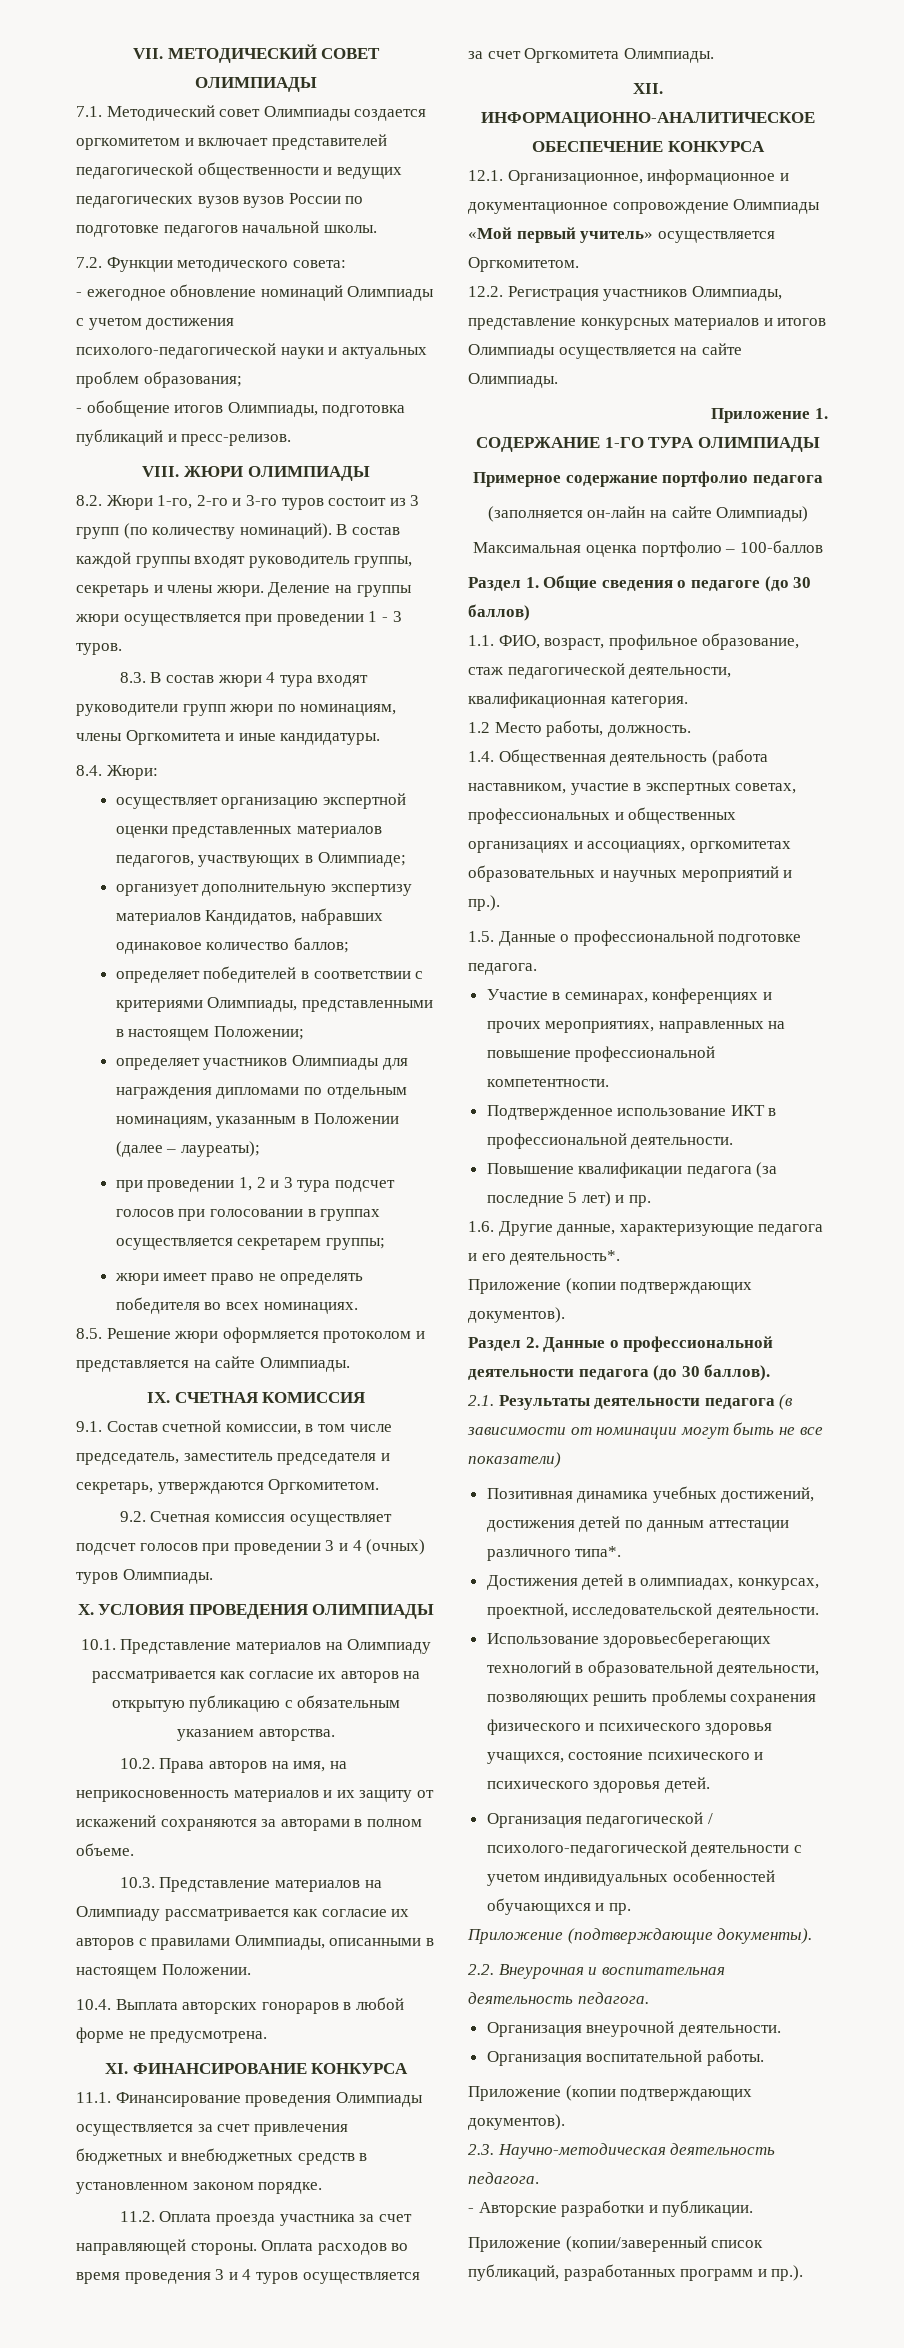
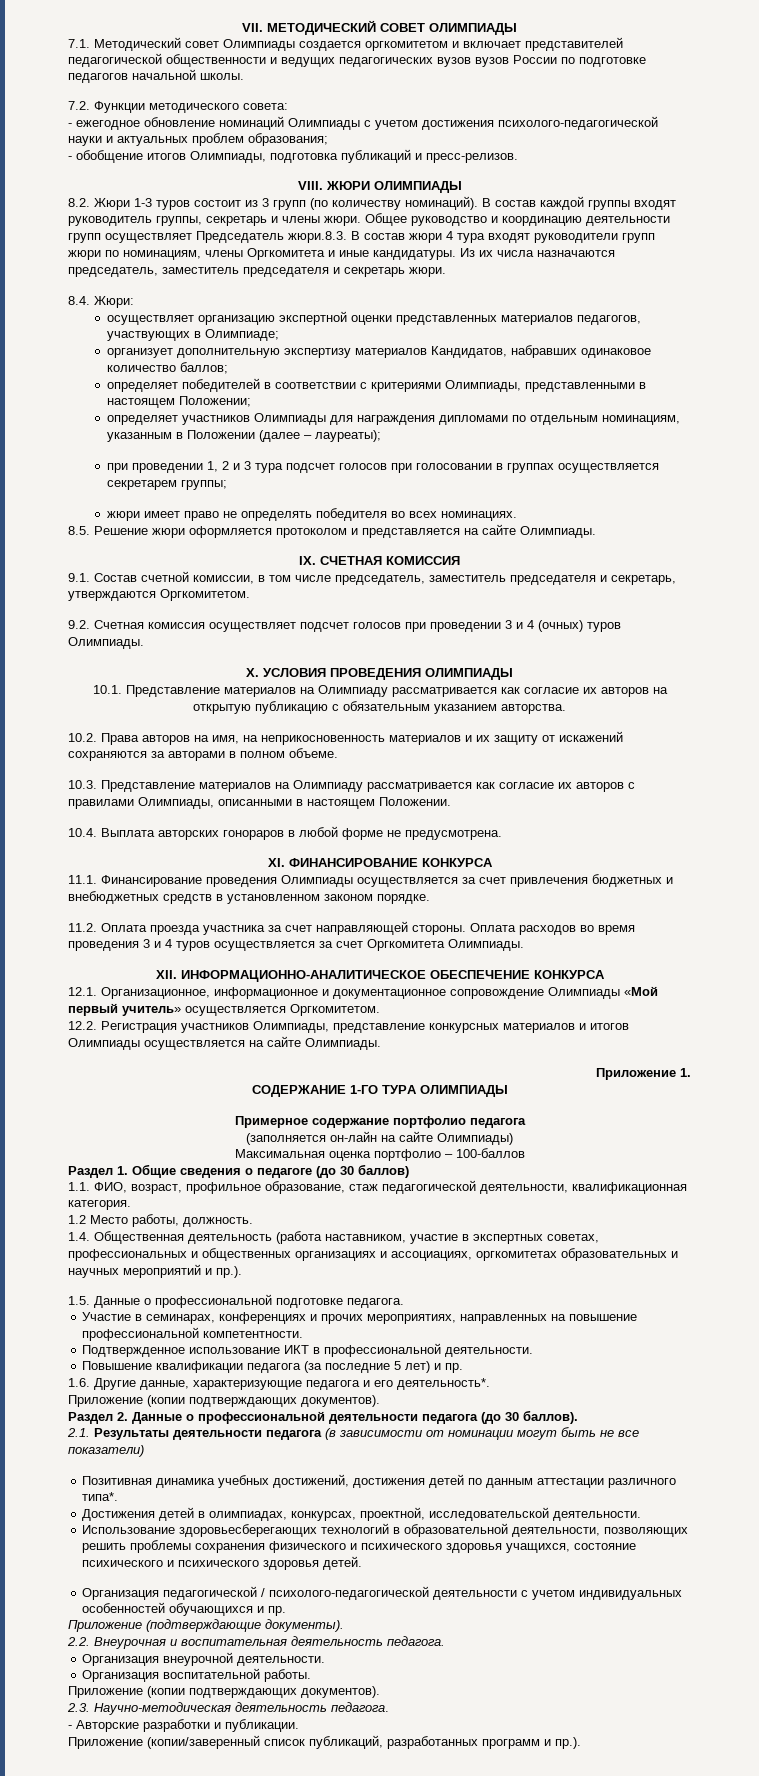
- 8.2. Жюри 1-го, 2-го и 3-го туров состоит из 3 групп (по количеству номинаций).
+ 8.2. Жюри 1-3 туров состоит из 3 групп (по количеству номинаций).
- Деление на группы жюри осуществляется при проведении 1 - 3 туров.
- 8.3. В состав жюри 4 тура входят руководители групп жюри по номинациям, члены Оргкомитета и иные кандидатуры.
+ Общее руководство и координацию деятельности групп осуществляет Председатель жюри.8.3. В состав жюри 4 тура входят руководители групп жюри по номинациям, члены Оргкомитета и иные кандидатуры. Из их числа назначаются председатель, заместитель председателя и секретарь жюри.

